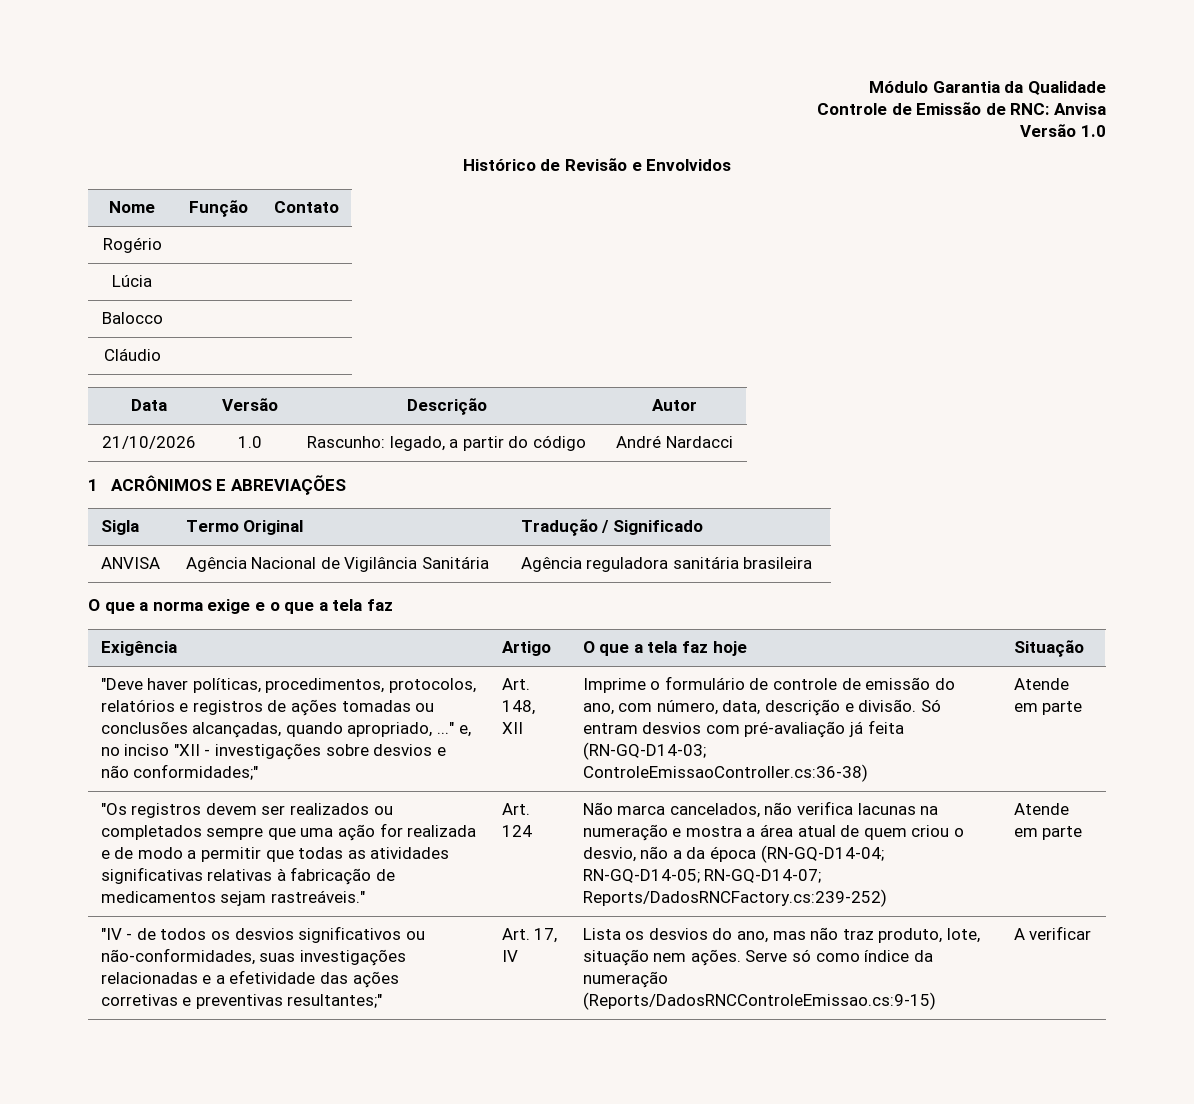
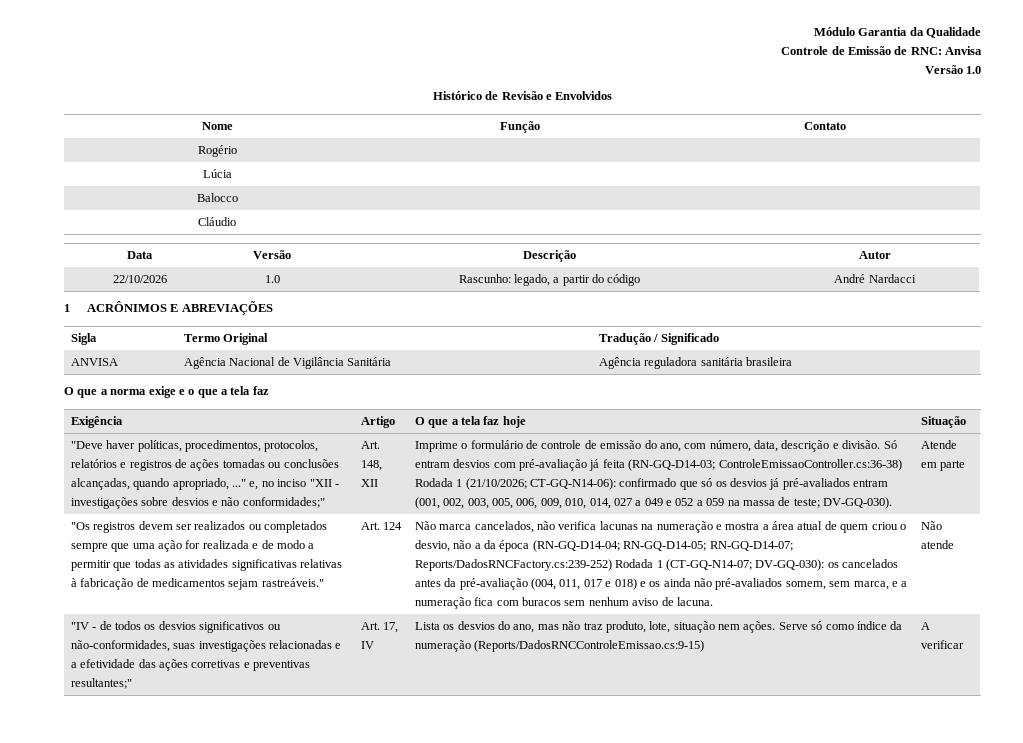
- 21/10/2026 | 1.0 | Rascunho: legado, a partir do código | André Nardacci
+ 22/10/2026 | 1.0 | Rascunho: legado, a partir do código | André Nardacci
- Só entram desvios com pré-avaliação já feita (RN-GQ-D14-03; ControleEmissaoController.cs:36-38)
+ Só entram desvios com pré-avaliação já feita (RN-GQ-D14-03; ControleEmissaoController.cs:36-38) Rodada 1 (21/10/2026; CT-GQ-N14-06): confirmado que só os desvios já pré-avaliados entram (001, 002, 003, 005, 006, 009, 010, 014, 027 a 049 e 052 a 059 na massa de teste; DV-GQ-030).
- Não marca cancelados, não verifica lacunas na numeração e mostra a área atual de quem criou o desvio, não a da época (RN-GQ-D14-04; RN-GQ-D14-05; RN-GQ-D14-07; Reports/DadosRNCFactory.cs:239-252) | Atende em parte
+ Não marca cancelados, não verifica lacunas na numeração e mostra a área atual de quem criou o desvio, não a da época (RN-GQ-D14-04; RN-GQ-D14-05; RN-GQ-D14-07; Reports/DadosRNCFactory.cs:239-252) Rodada 1 (CT-GQ-N14-07; DV-GQ-030): os cancelados antes da pré-avaliação (004, 011, 017 e 018) e os ainda não pré-avaliados somem, sem marca, e a numeração fica com buracos sem nenhum aviso de lacuna. | Não atende

